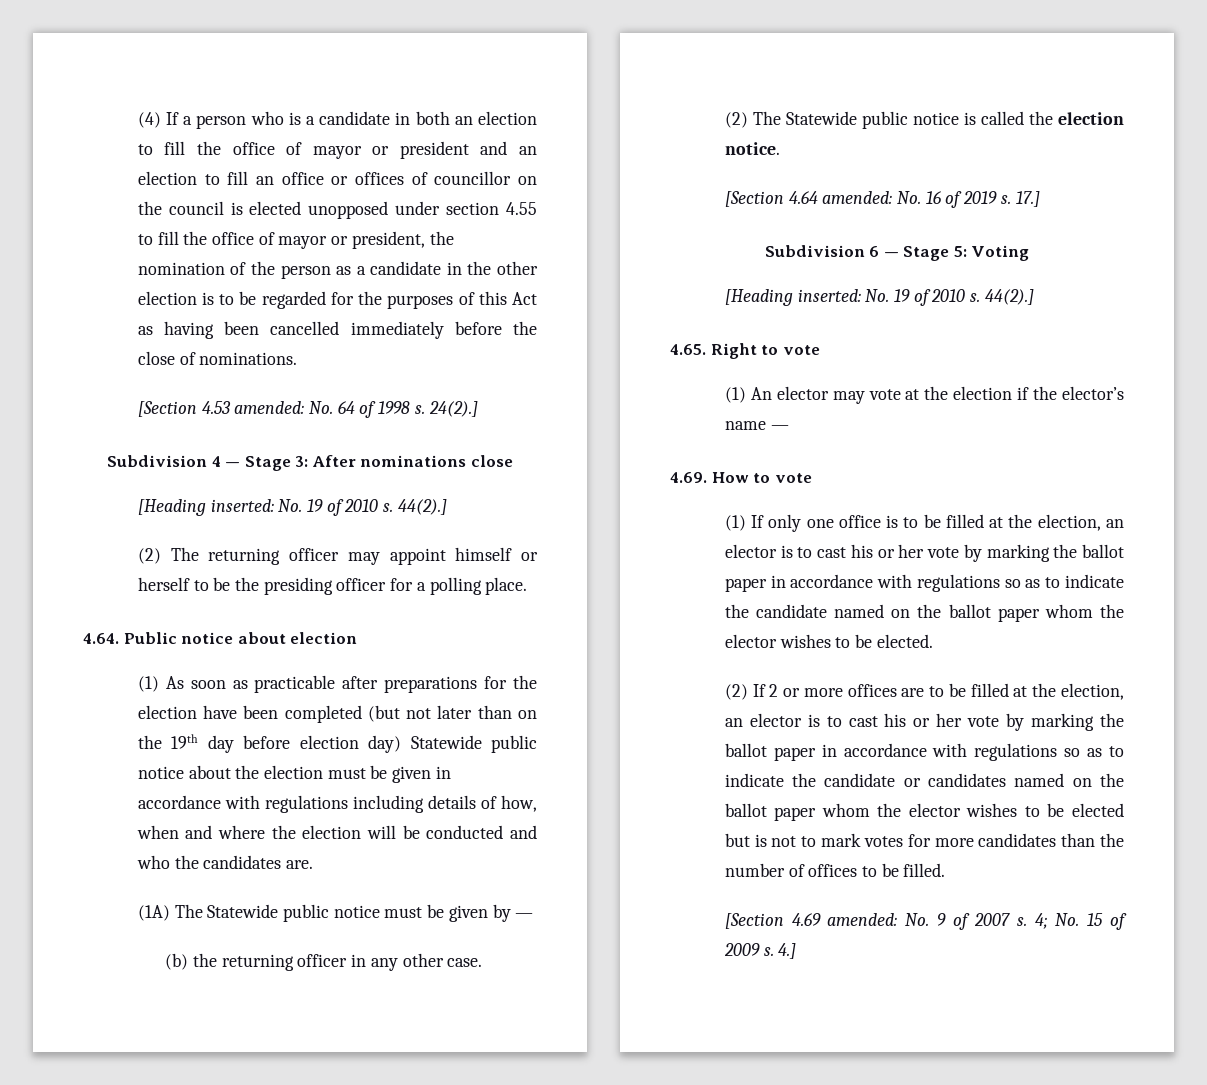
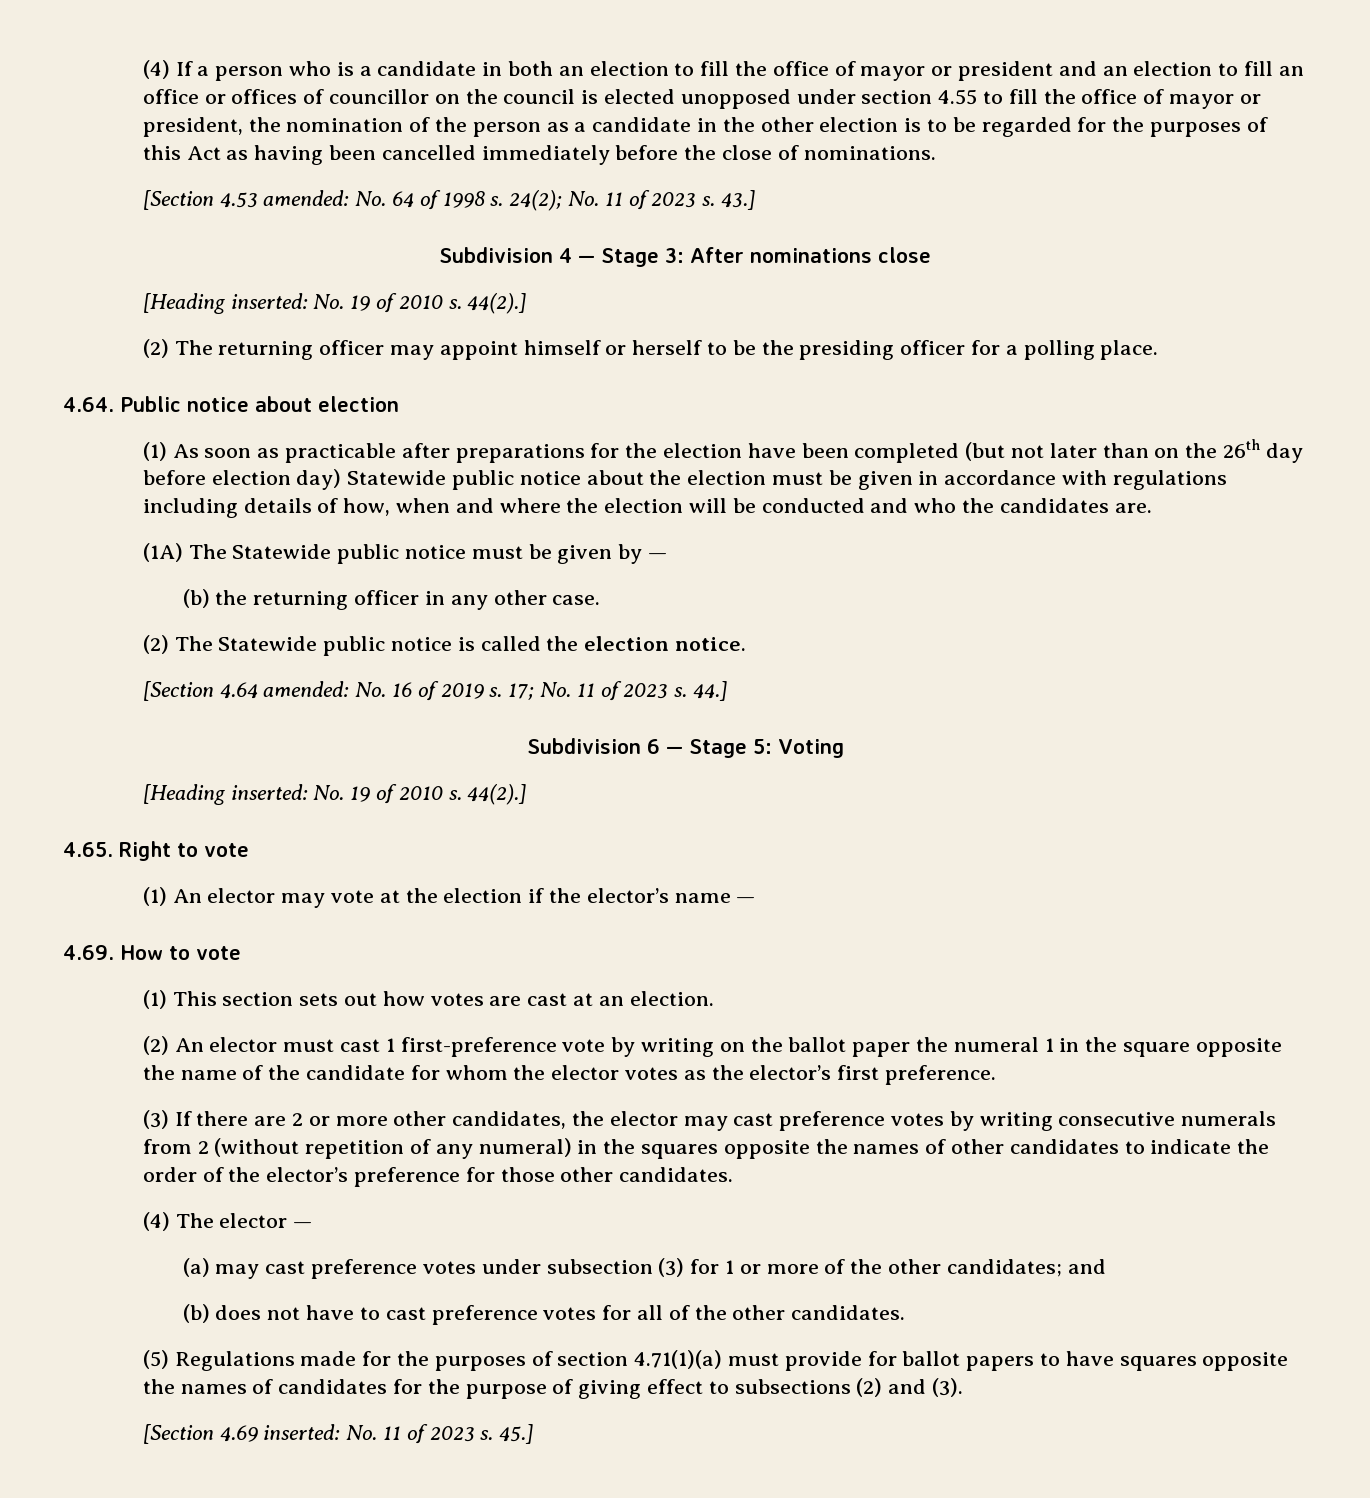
- 24(2).]
+ 24(2); No. 11 of 2023 s. 43.]
- (1) As soon as practicable after preparations for the election have been completed (but not later than on the 19th day before election day) Statewide public notice about the election must be given in accordance with regulations including details of how, when and where the election will be conducted and who the candidates are.
+ (1) As soon as practicable after preparations for the election have been completed (but not later than on the 26th day before election day) Statewide public notice about the election must be given in accordance with regulations including details of how, when and where the election will be conducted and who the candidates are.
- 17.]
+ 17; No. 11 of 2023 s. 44.]
- (1) If only one office is to be filled at the election, an elector is to cast his or her vote by marking the ballot paper in accordance with regulations so as to indicate the candidate named on the ballot paper whom the elector wishes to be elected.
- (2) If 2 or more offices are to be filled at the election, an elector is to cast his or her vote by marking the ballot paper in accordance with regulations so as to indicate the candidate or candidates named on the ballot paper whom the elector wishes to be elected but is not to mark votes for more candidates than the number of offices to be filled.
- [Section 4.69 amended: No. 9 of 2007 s. 4; No. 15 of 2009 s. 4.]
+ (1) This section sets out how votes are cast at an election.
+ (2) An elector must cast 1 first-preference vote by writing on the ballot paper the numeral 1 in the square opposite the name of the candidate for whom the elector votes as the elector’s first preference.
+ (3) If there are 2 or more other candidates, the elector may cast preference votes by writing consecutive numerals from 2 (without repetition of any numeral) in the squares opposite the names of other candidates to indicate the order of the elector’s preference for those other candidates.
+ (4) The elector —
+ (a) may cast preference votes under subsection (3) for 1 or more of the other candidates; and
+ (b) does not have to cast preference votes for all of the other candidates.
+ (5) Regulations made for the purposes of section 4.71(1)(a) must provide for ballot papers to have squares opposite the names of candidates for the purpose of giving effect to subsections (2) and (3).
+ [Section 4.69 inserted: No. 11 of 2023 s. 45.]

